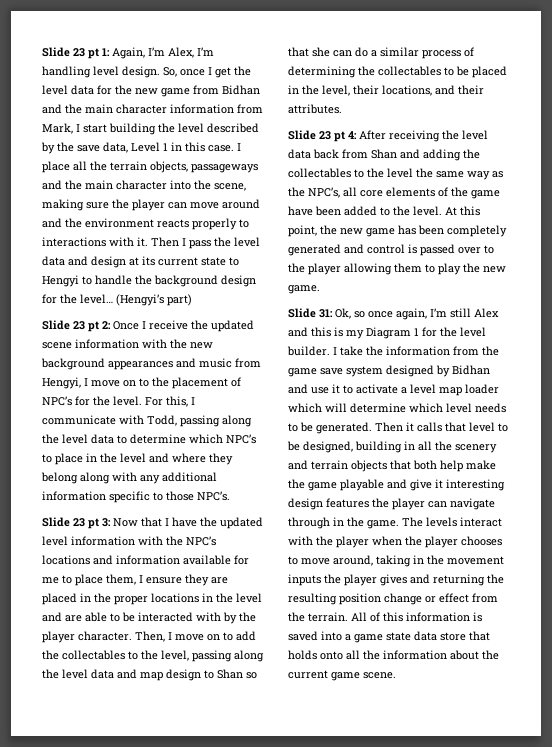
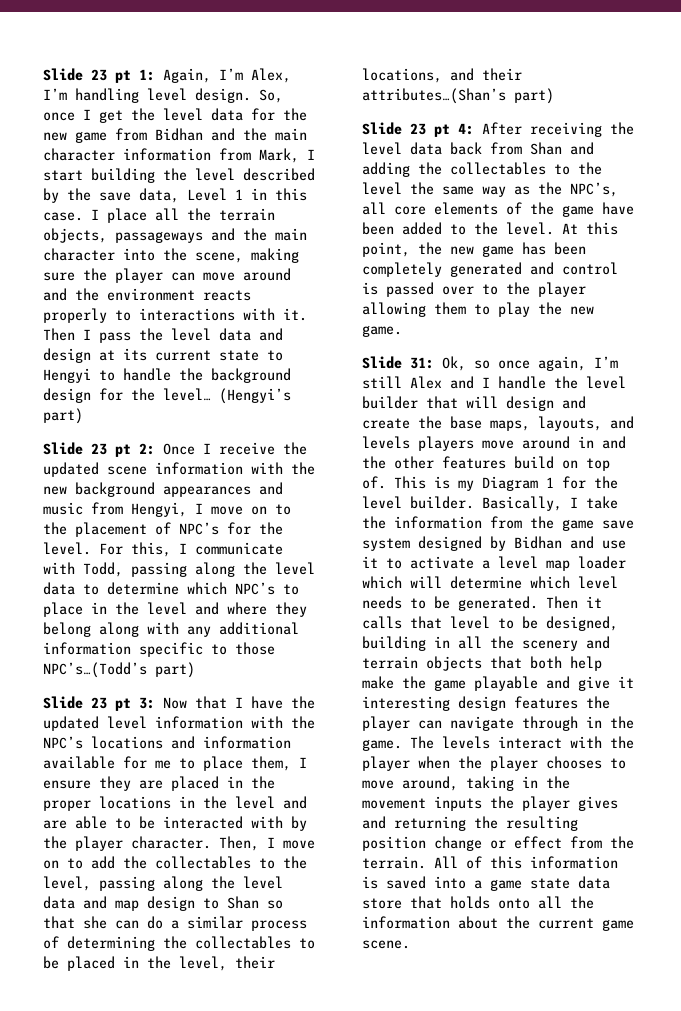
- For this, I communicate with Todd, passing along the level data to determine which NPC’s to place in the level and where they belong along with any additional information specific to those NPC’s.
+ For this, I communicate with Todd, passing along the level data to determine which NPC’s to place in the level and where they belong along with any additional information specific to those NPC’s…(Todd’s part)
- Then, I move on to add the collectables to the level, passing along the level data and map design to Shan so that she can do a similar process of determining the collectables to be placed in the level, their locations, and their attributes.
+ Then, I move on to add the collectables to the level, passing along the level data and map design to Shan so that she can do a similar process of determining the collectables to be placed in the level, their locations, and their attributes…(Shan’s part)
- Slide 31: Ok, so once again, I’m still Alex and this is my Diagram 1 for the level builder.
+ Slide 31: Ok, so once again, I’m still Alex and I handle the level builder that will design and create the base maps, layouts, and levels players move around in and the other features build on top of. This is my Diagram 1 for the level builder.
- I take the information from the game save system designed by Bidhan and use it to activate a level map loader which will determine which level needs to be generated.
+ Basically, I take the information from the game save system designed by Bidhan and use it to activate a level map loader which will determine which level needs to be generated.

